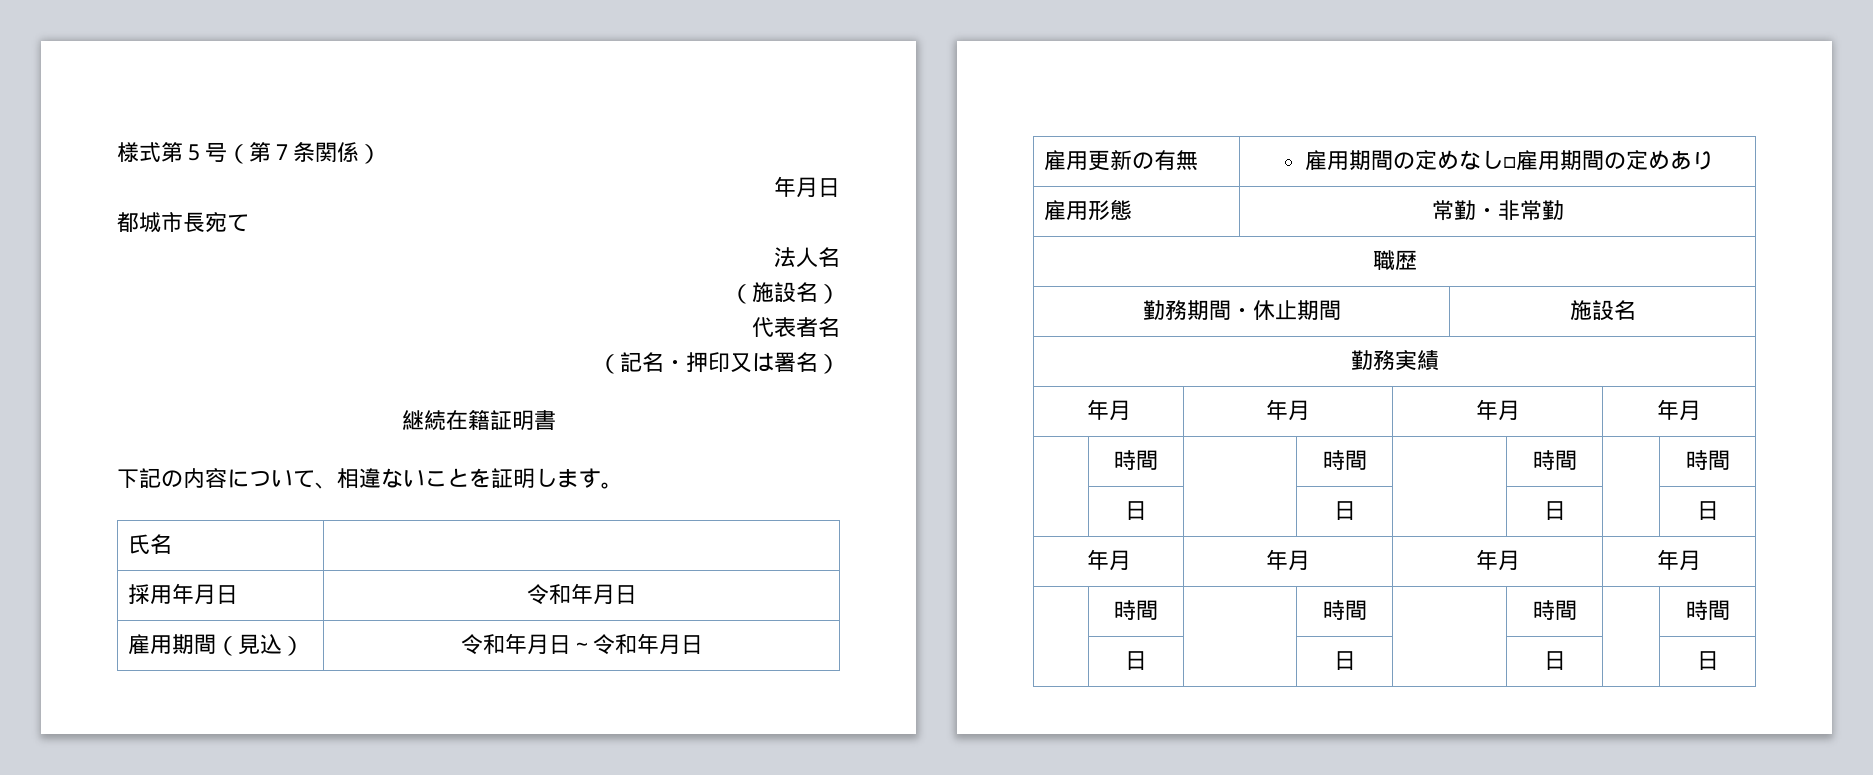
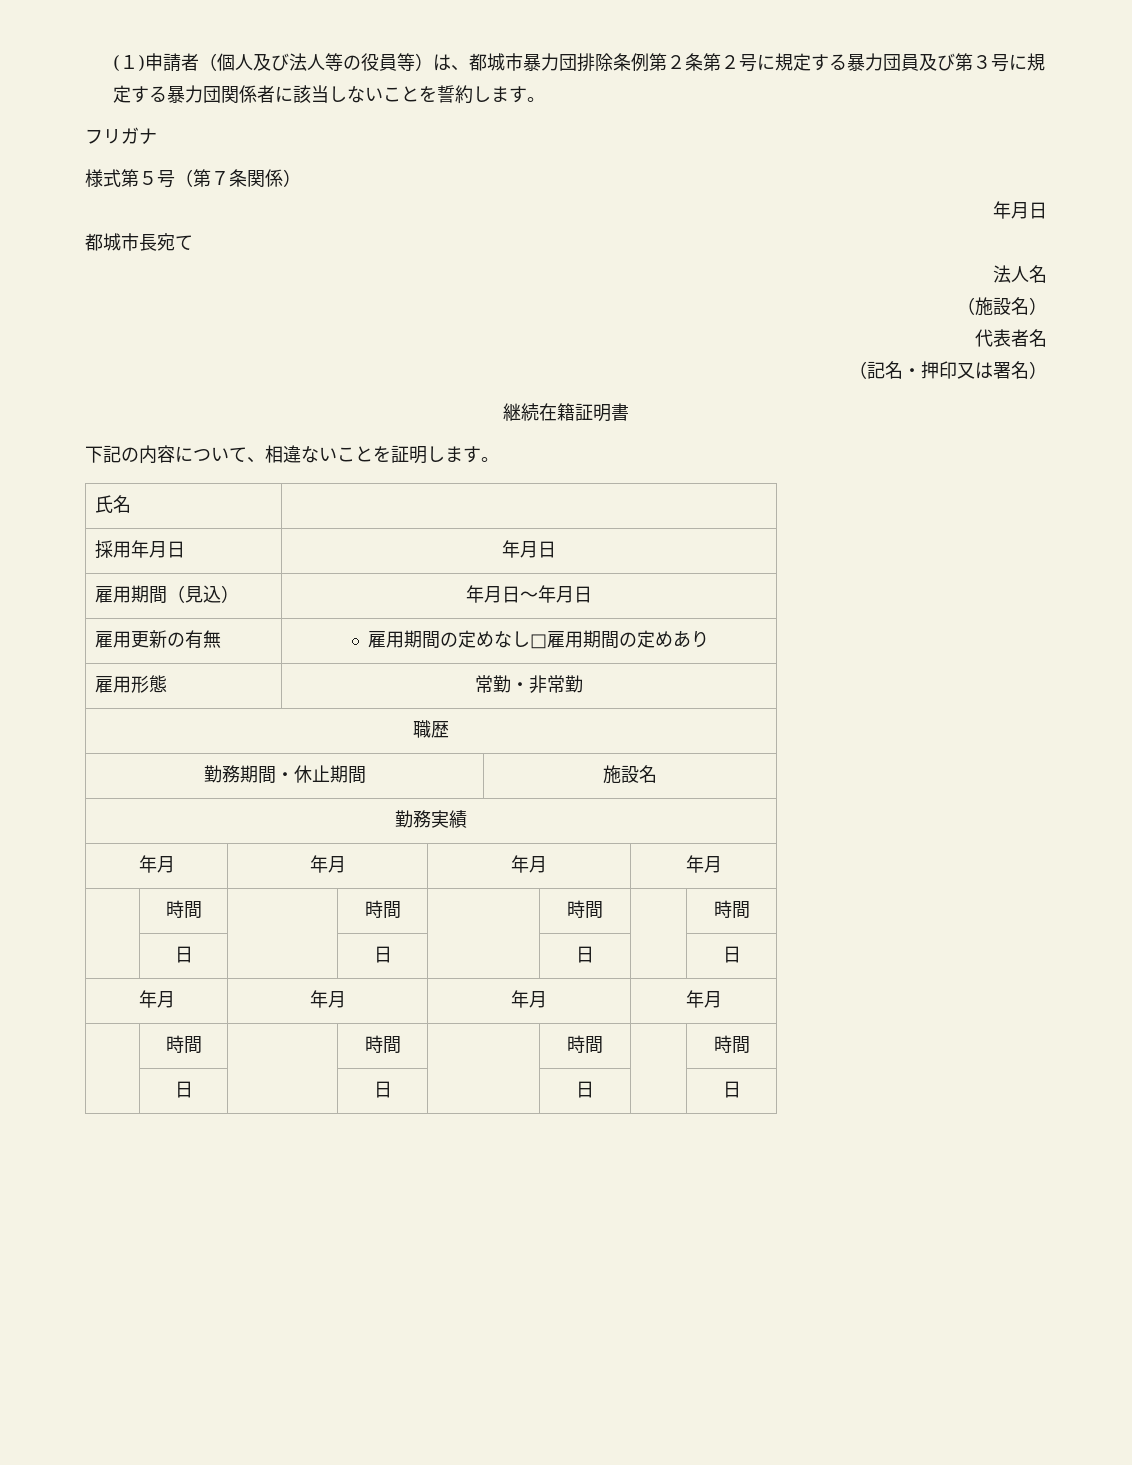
+ (１)申請者（個人及び法人等の役員等）は、都城市暴力団排除条例第２条第２号に規定する暴力団員及び第３号に規定する暴力団関係者に該当しないことを誓約します。
+ フリガナ
- 採用年月日 | 令和年月日
+ 採用年月日 | 年月日
- 雇用期間（見込） | 令和年月日～令和年月日
+ 雇用期間（見込） | 年月日～年月日

